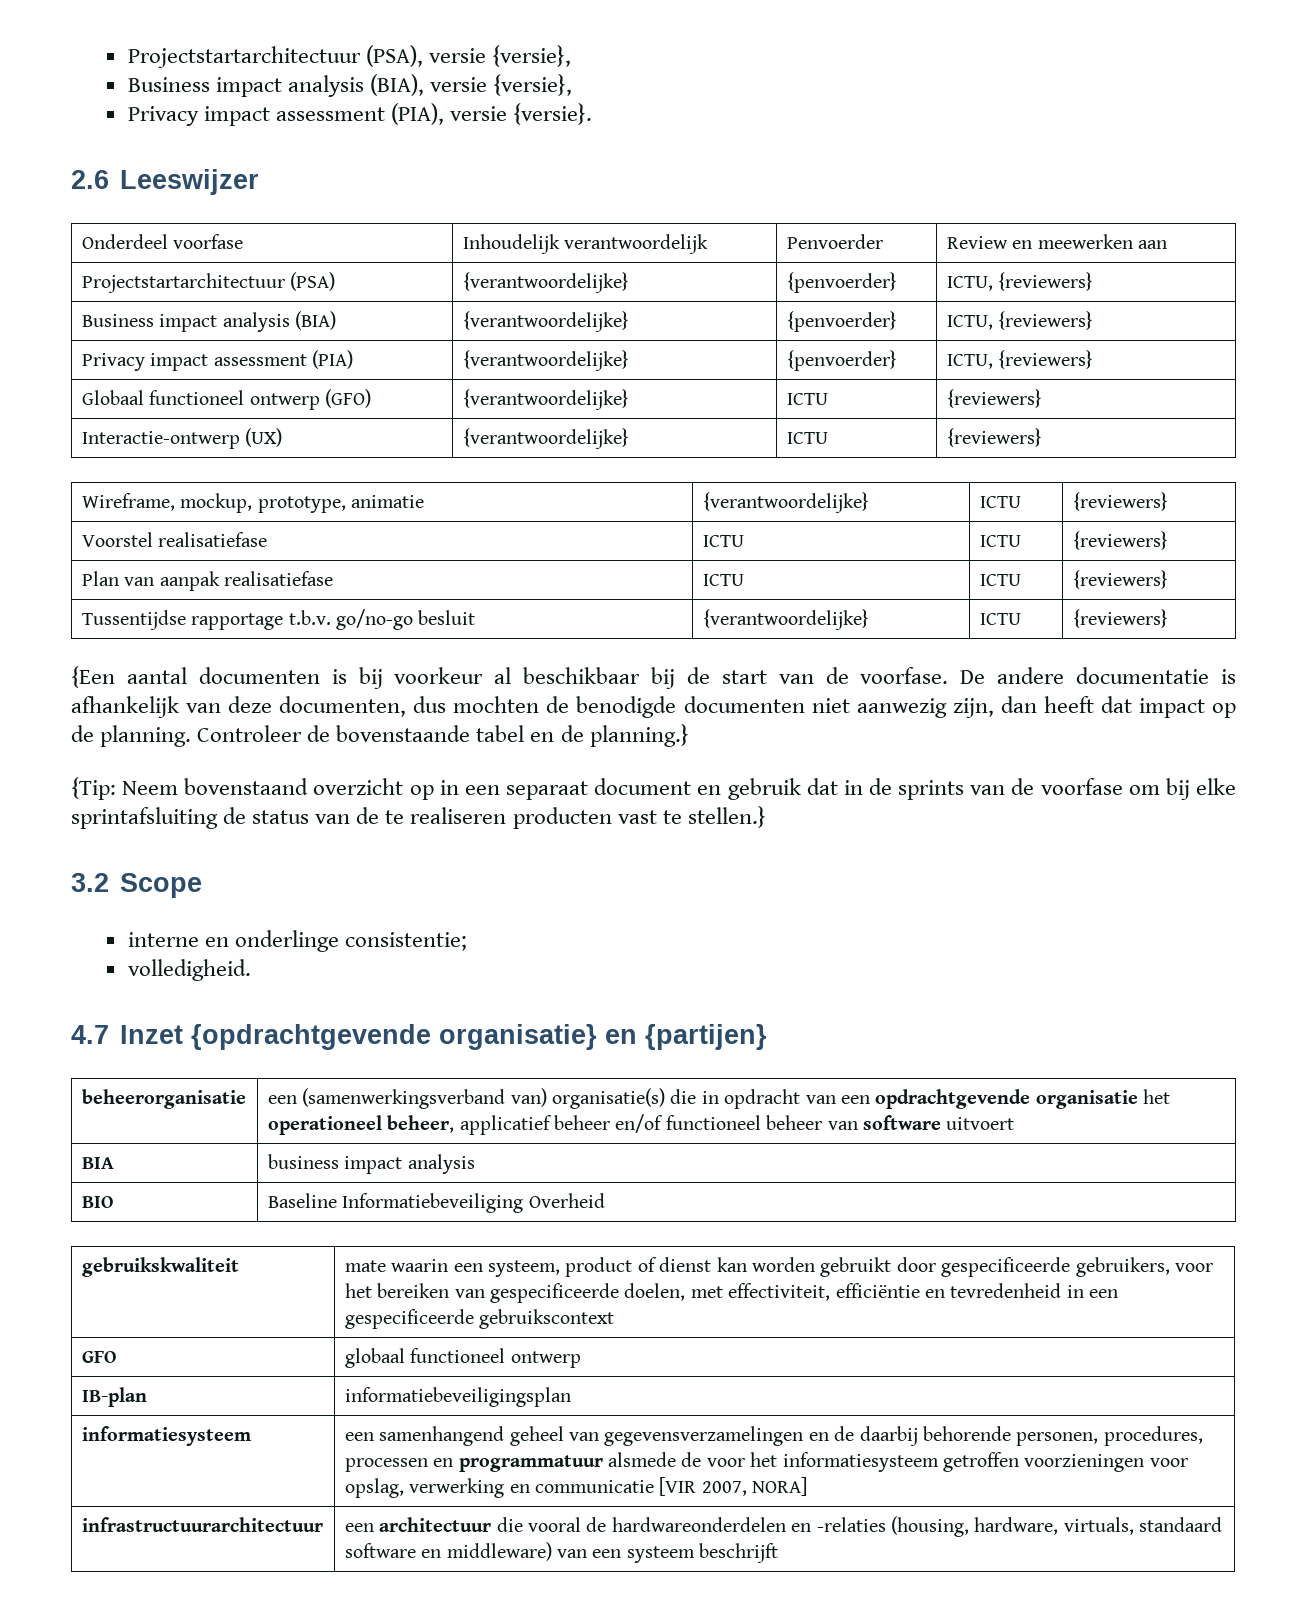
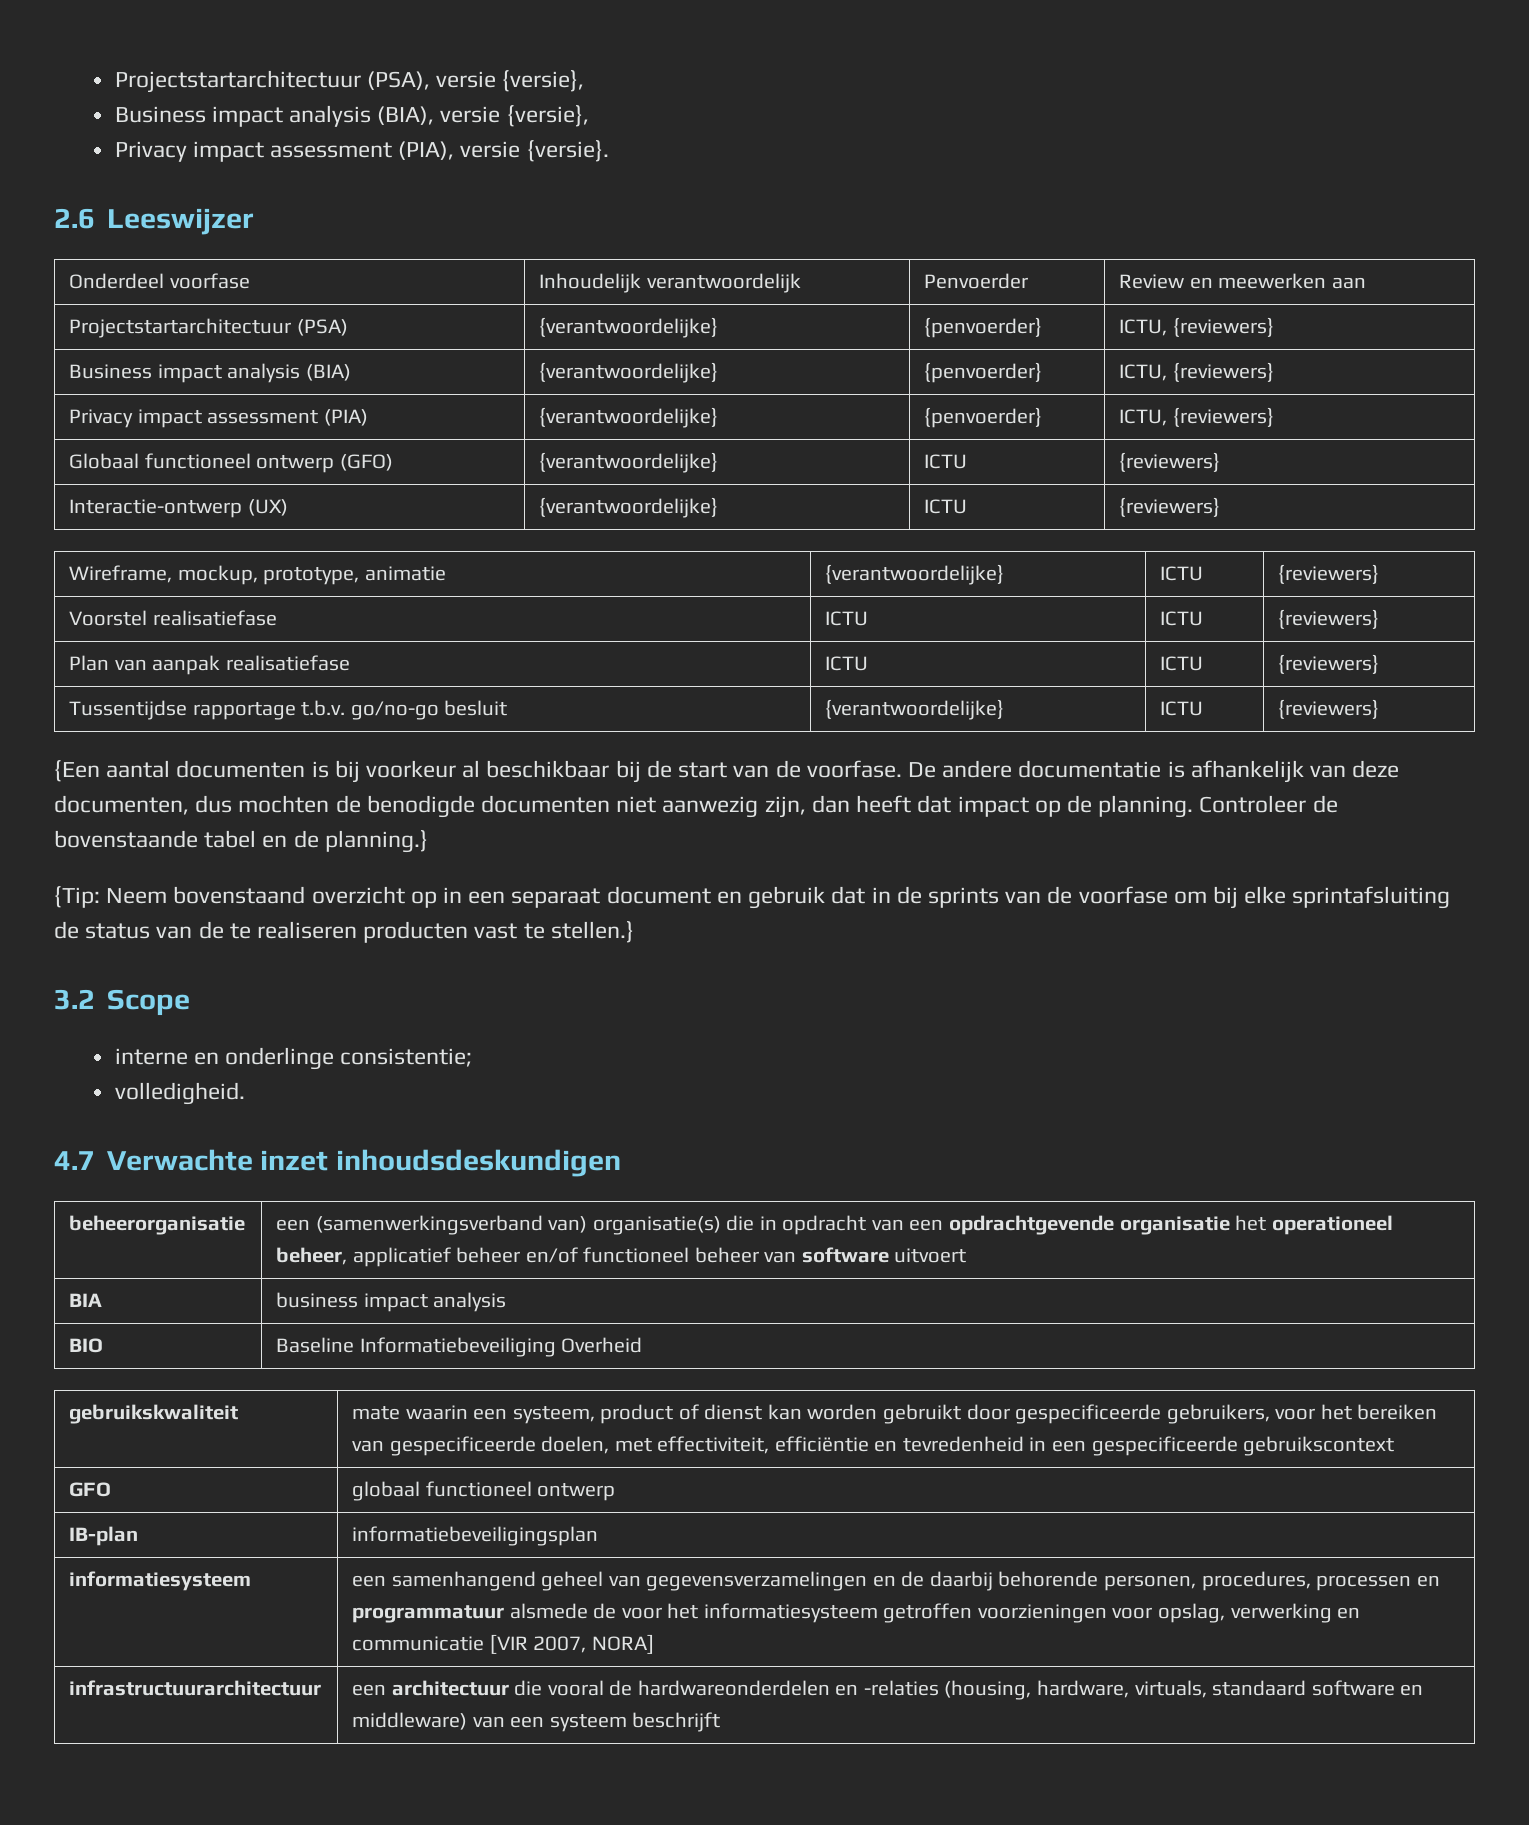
- 4.7 Inzet {opdrachtgevende organisatie} en {partijen}
+ 4.7 Verwachte inzet inhoudsdeskundigen

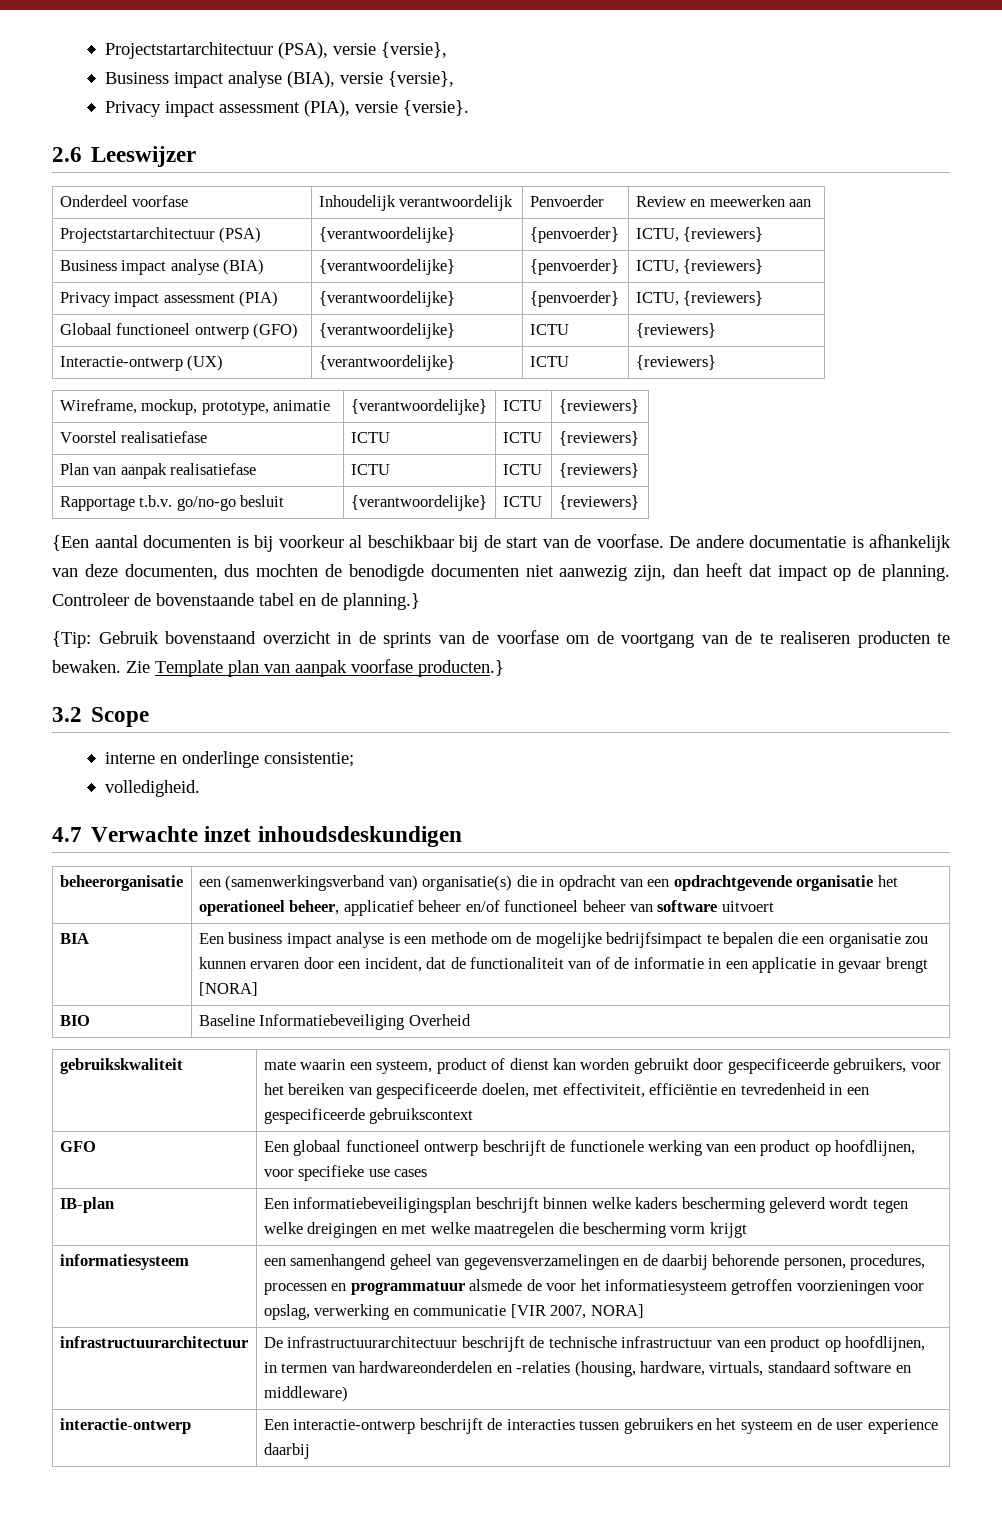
- Business impact analysis (BIA), versie {versie},
+ Business impact analyse (BIA), versie {versie},
- Business impact analysis (BIA) | {verantwoordelijke} | {penvoerder} | ICTU, {reviewers}
+ Business impact analyse (BIA) | {verantwoordelijke} | {penvoerder} | ICTU, {reviewers}
- Tussentijdse rapportage t.b.v. go/no-go besluit | {verantwoordelijke} | ICTU | {reviewers}
+ Rapportage t.b.v. go/no-go besluit | {verantwoordelijke} | ICTU | {reviewers}
- {Tip: Neem bovenstaand overzicht op in een separaat document en gebruik dat in de sprints van de voorfase om bij elke sprintafsluiting de status van de te realiseren producten vast te stellen.}
+ {Tip: Gebruik bovenstaand overzicht in de sprints van de voorfase om de voortgang van de te realiseren producten te bewaken. Zie Template plan van aanpak voorfase producten.}
- BIA | business impact analysis
+ BIA | Een business impact analyse is een methode om de mogelijke bedrijfsimpact te bepalen die een organisatie zou kunnen ervaren door een incident, dat de functionaliteit van of de informatie in een applicatie in gevaar brengt [NORA]
- GFO | globaal functioneel ontwerp
+ GFO | Een globaal functioneel ontwerp beschrijft de functionele werking van een product op hoofdlijnen, voor specifieke use cases
- IB-plan | informatiebeveiligingsplan
+ IB-plan | Een informatiebeveiligingsplan beschrijft binnen welke kaders bescherming geleverd wordt tegen welke dreigingen en met welke maatregelen die bescherming vorm krijgt
- infrastructuurarchitectuur | een architectuur die vooral de hardwareonderdelen en -relaties (housing, hardware, virtuals, standaard software en middleware) van een systeem beschrijft
+ infrastructuurarchitectuur | De infrastructuurarchitectuur beschrijft de technische infrastructuur van een product op hoofdlijnen, in termen van hardwareonderdelen en -relaties (housing, hardware, virtuals, standaard software en middleware)
+ interactie-ontwerp | Een interactie-ontwerp beschrijft de interacties tussen gebruikers en het systeem en de user experience daarbij

